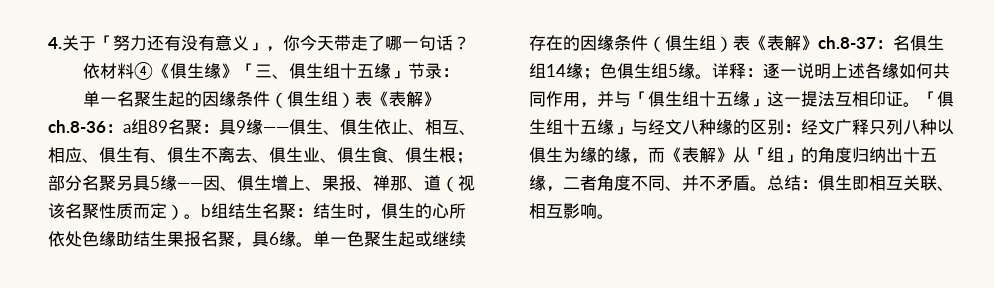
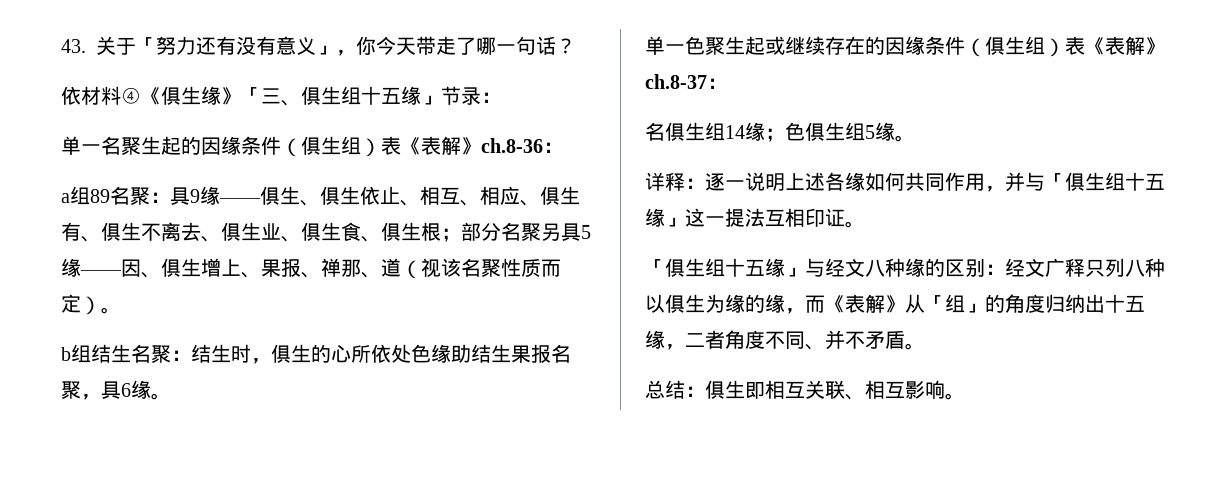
- 4.关于「努力还有没有意义」，你今天带走了哪一句话？
+ 43.关于「努力还有没有意义」，你今天带走了哪一句话？
- 单一名聚生起的因缘条件（俱生组）表《表解》ch.8-36：a组89名聚：
+ 单一名聚生起的因缘条件（俱生组）表《表解》ch.8-36：
+ a组89名聚：
- 部分名聚另具5缘——因、俱生增上、果报、禅那、道（视该名聚性质而定）。b组结生名聚：
+ 部分名聚另具5缘——因、俱生增上、果报、禅那、道（视该名聚性质而定）。
+ b组结生名聚：
- 结生时，俱生的心所依处色缘助结生果报名聚，具6缘。单一色聚生起或继续存在的因缘条件（俱生组）表《表解》ch.8-37：名俱生组14缘；
+ 结生时，俱生的心所依处色缘助结生果报名聚，具6缘。
+ 单一色聚生起或继续存在的因缘条件（俱生组）表《表解》ch.8-37：
+ 名俱生组14缘；
- 色俱生组5缘。详释：
+ 色俱生组5缘。
+ 详释：
- 逐一说明上述各缘如何共同作用，并与「俱生组十五缘」这一提法互相印证。「俱生组十五缘」与经文八种缘的区别：
+ 逐一说明上述各缘如何共同作用，并与「俱生组十五缘」这一提法互相印证。
+ 「俱生组十五缘」与经文八种缘的区别：
- 经文广释只列八种以俱生为缘的缘，而《表解》从「组」的角度归纳出十五缘，二者角度不同、并不矛盾。总结：
+ 经文广释只列八种以俱生为缘的缘，而《表解》从「组」的角度归纳出十五缘，二者角度不同、并不矛盾。
+ 总结：

